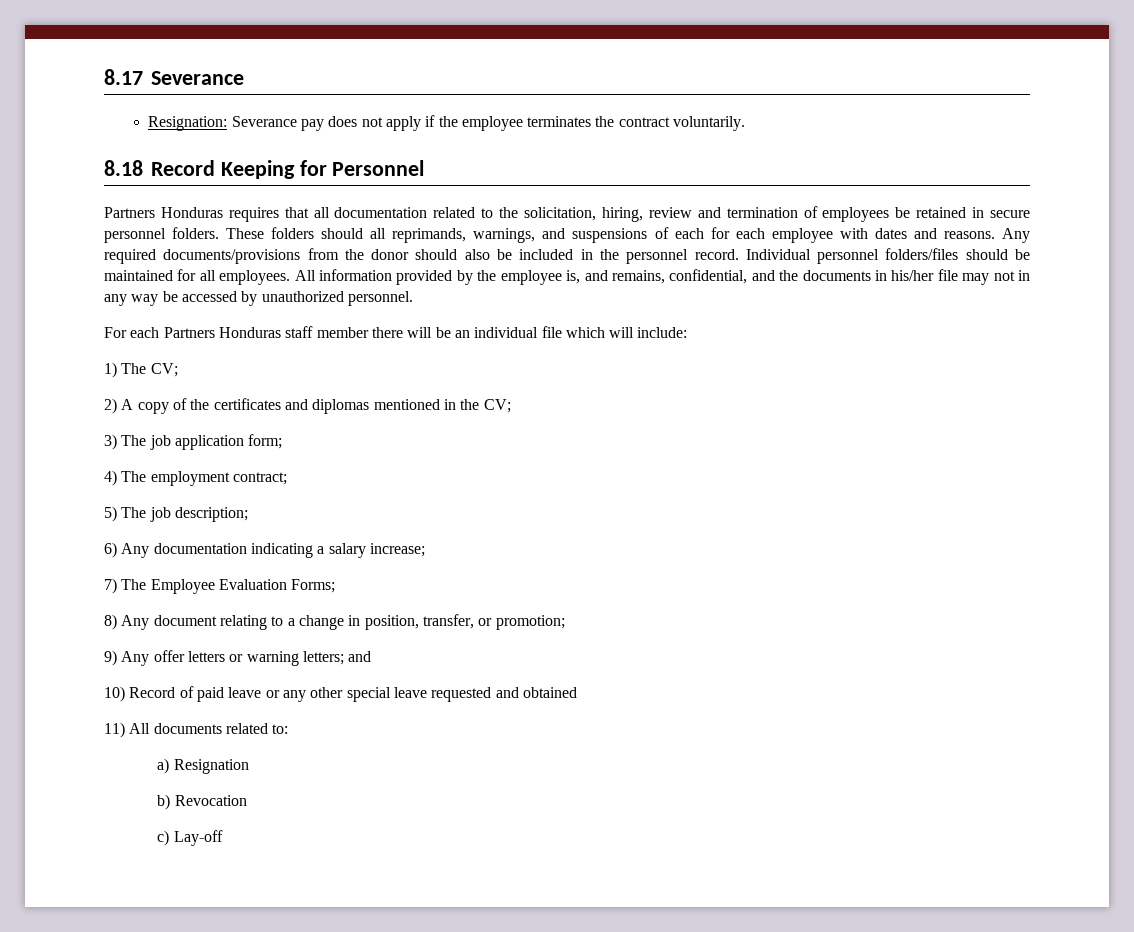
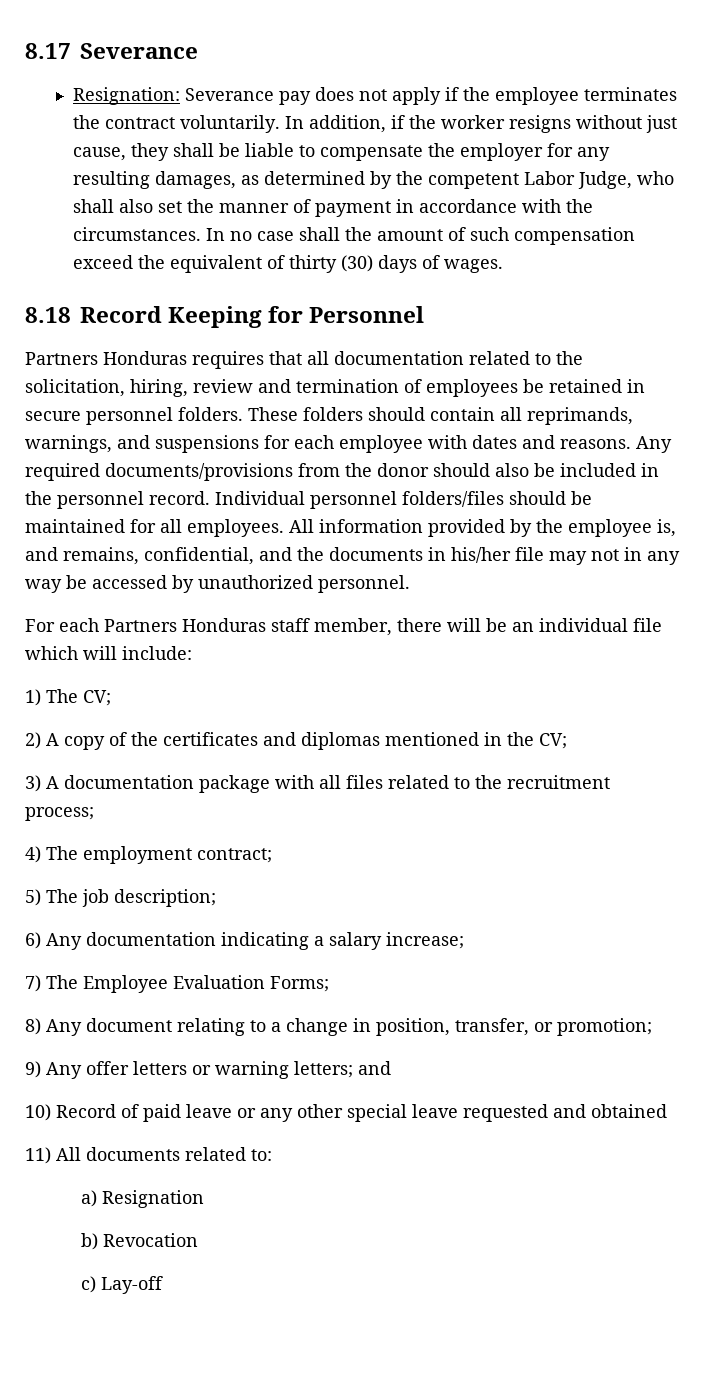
+ In addition, if the worker resigns without just cause, they shall be liable to compensate the employer for any resulting damages, as determined by the competent Labor Judge, who shall also set the manner of payment in accordance with the circumstances. In no case shall the amount of such compensation exceed the equivalent of thirty (30) days of wages.
- These folders should all reprimands, warnings, and suspensions of each for each employee with dates and reasons.
+ These folders should contain all reprimands, warnings, and suspensions for each employee with dates and reasons.
- For each Partners Honduras staff member there will be an individual file which will include:
+ For each Partners Honduras staff member, there will be an individual file which will include:
- 3) The job application form;
+ 3) A documentation package with all files related to the recruitment process;

